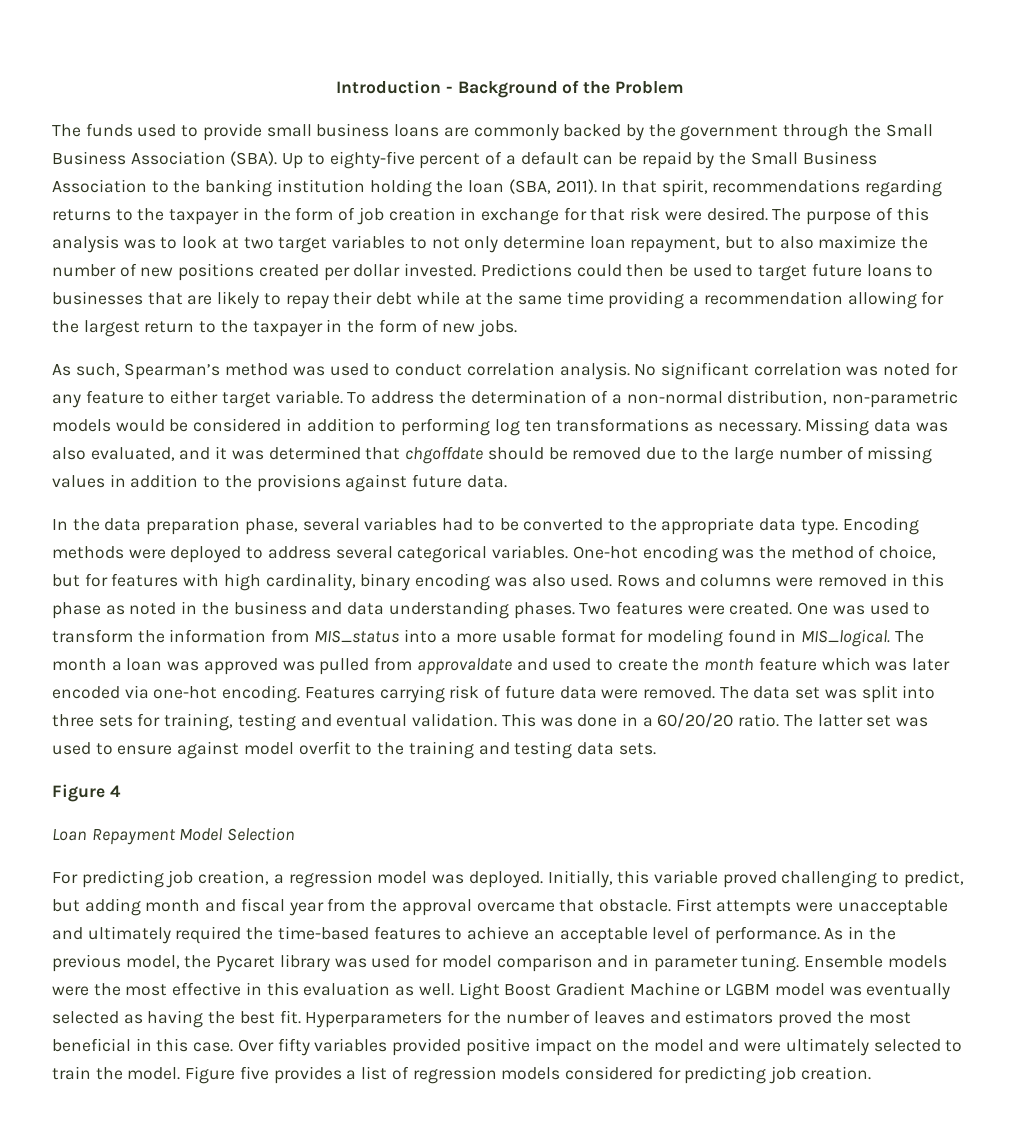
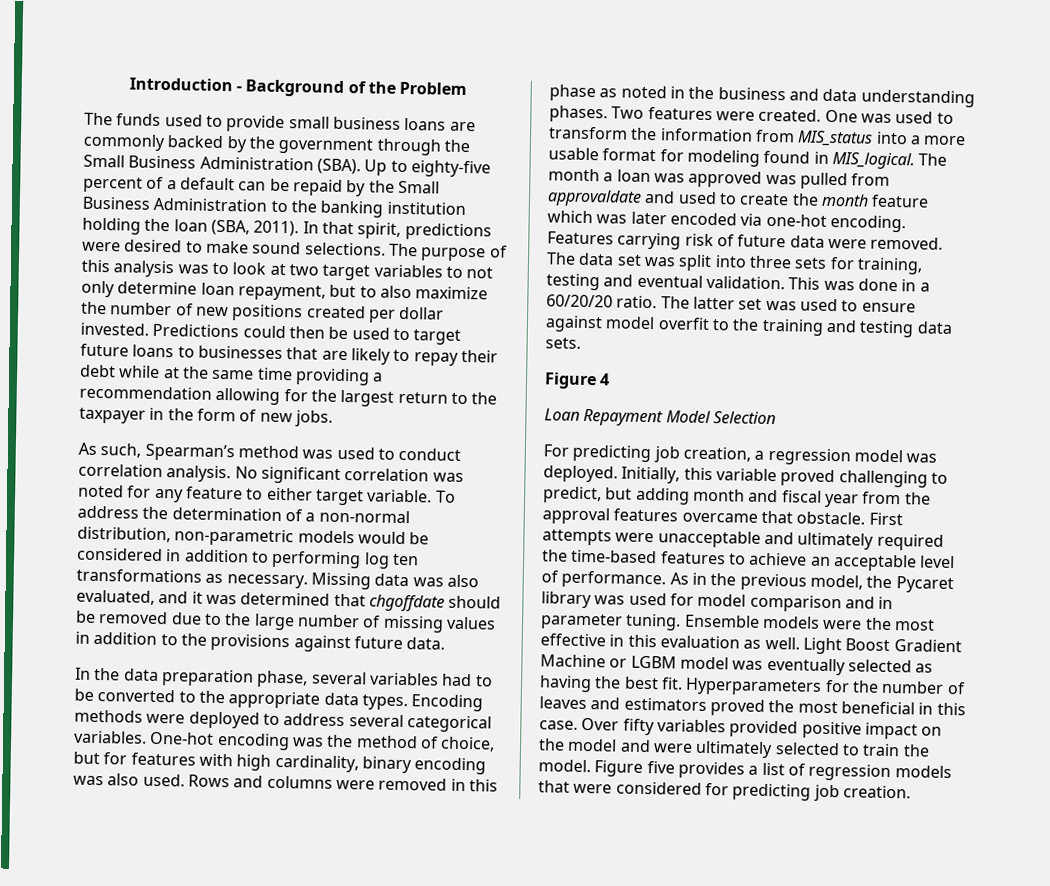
- The funds used to provide small business loans are commonly backed by the government through the Small Business Association (SBA).
+ The funds used to provide small business loans are commonly backed by the government through the Small Business Administration (SBA).
- Up to eighty-five percent of a default can be repaid by the Small Business Association to the banking institution holding the loan (SBA, 2011).
+ Up to eighty-five percent of a default can be repaid by the Small Business Administration to the banking institution holding the loan (SBA, 2011).
- In that spirit, recommendations regarding returns to the taxpayer in the form of job creation in exchange for that risk were desired.
+ In that spirit, predictions were desired to make sound selections.
- In the data preparation phase, several variables had to be converted to the appropriate data type.
+ In the data preparation phase, several variables had to be converted to the appropriate data types.
- Initially, this variable proved challenging to predict, but adding month and fiscal year from the approval overcame that obstacle.
+ Initially, this variable proved challenging to predict, but adding month and fiscal year from the approval features overcame that obstacle.
- Figure five provides a list of regression models considered for predicting job creation.
+ Figure five provides a list of regression models that were considered for predicting job creation.

